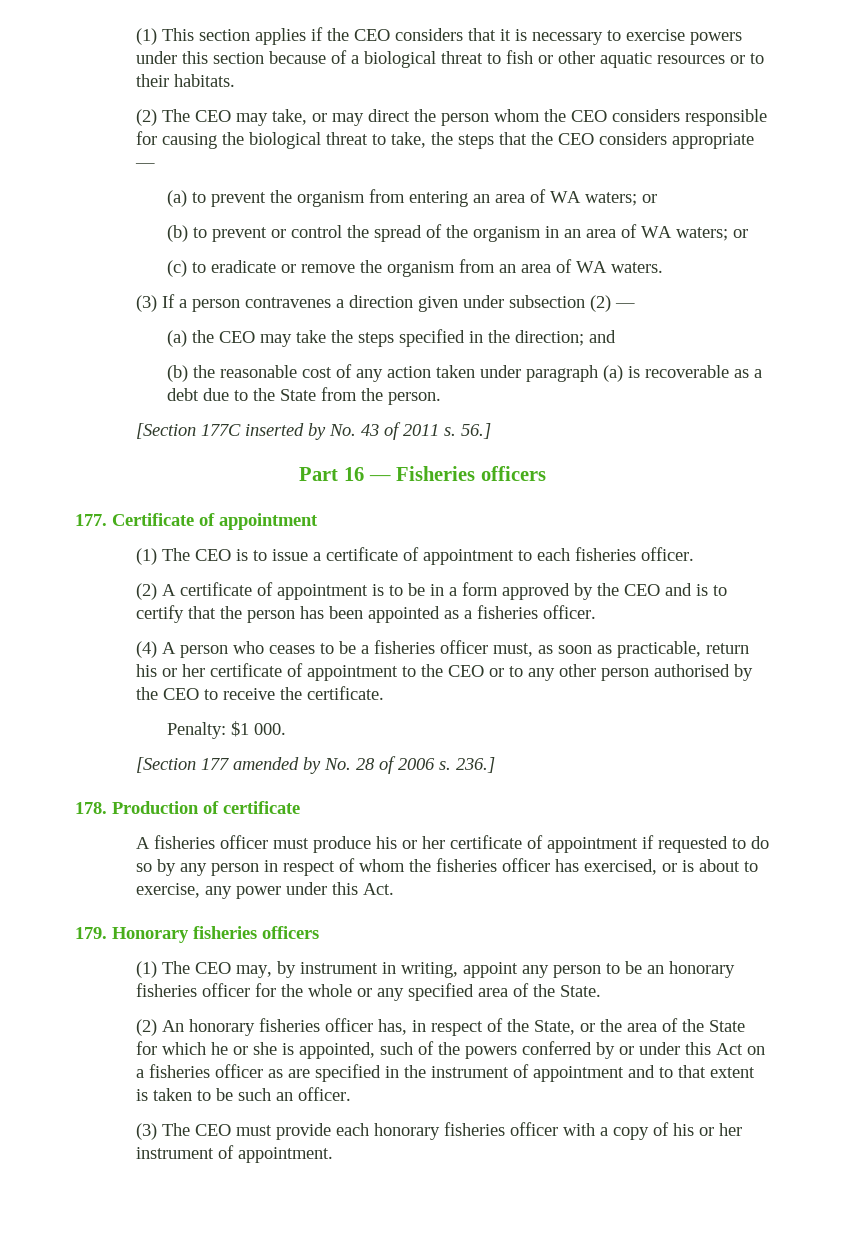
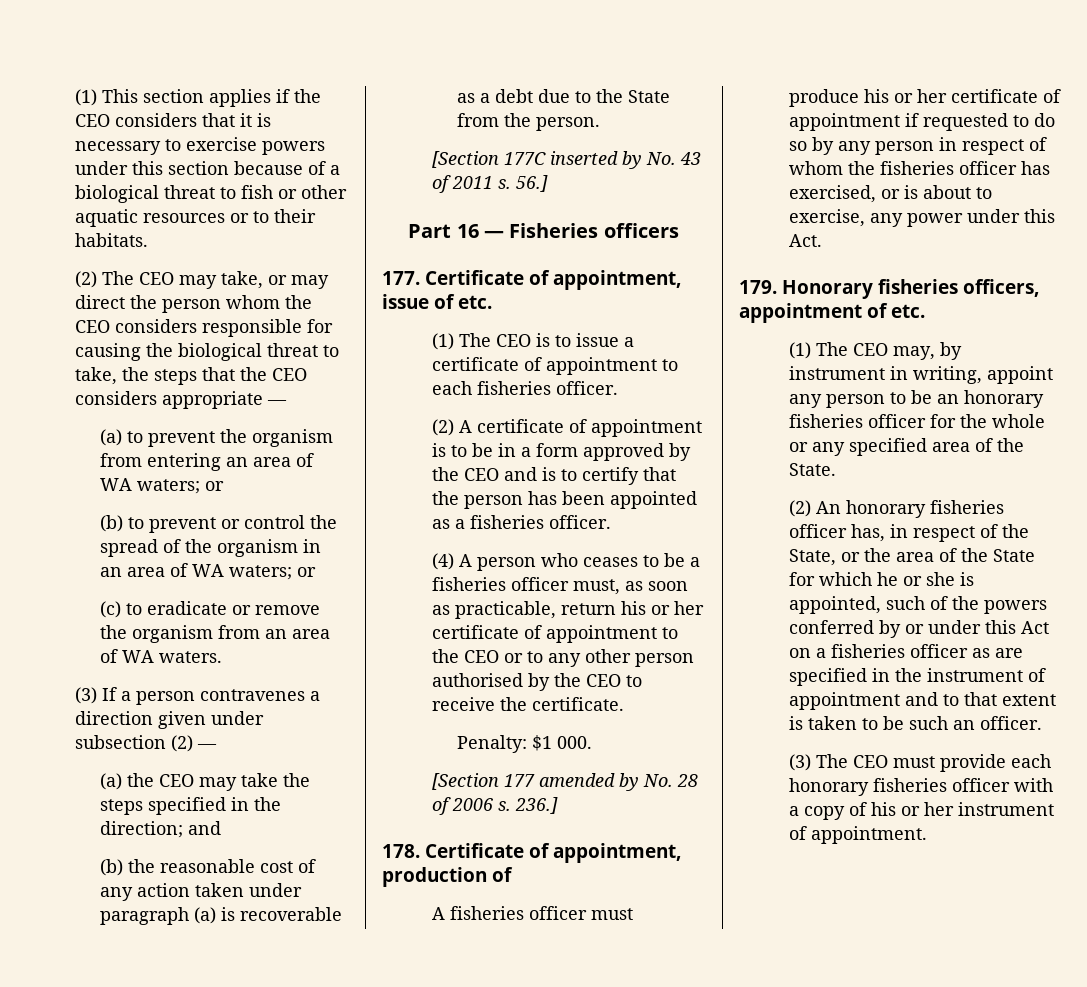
- 177. Certificate of appointment
+ 177. Certificate of appointment, issue of etc.
- 178. Production of certificate
+ 178. Certificate of appointment, production of
- 179. Honorary fisheries officers
+ 179. Honorary fisheries officers, appointment of etc.

